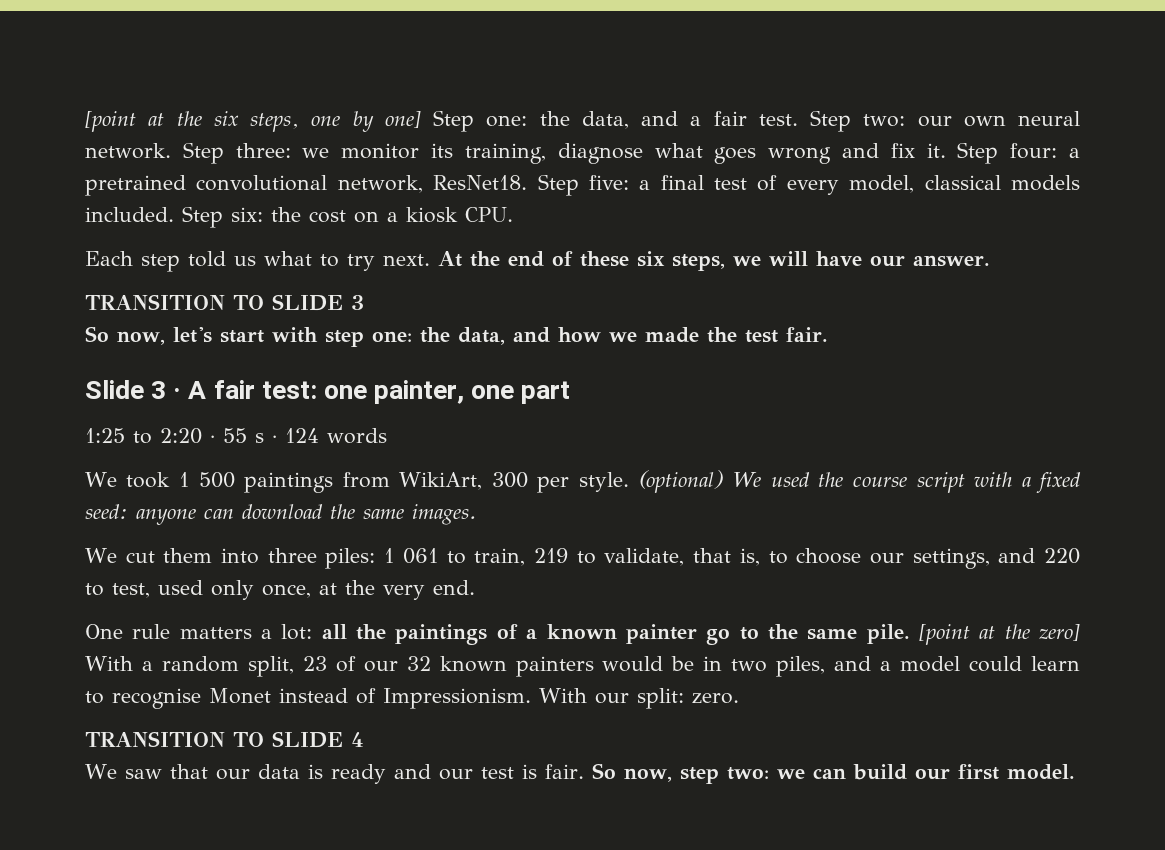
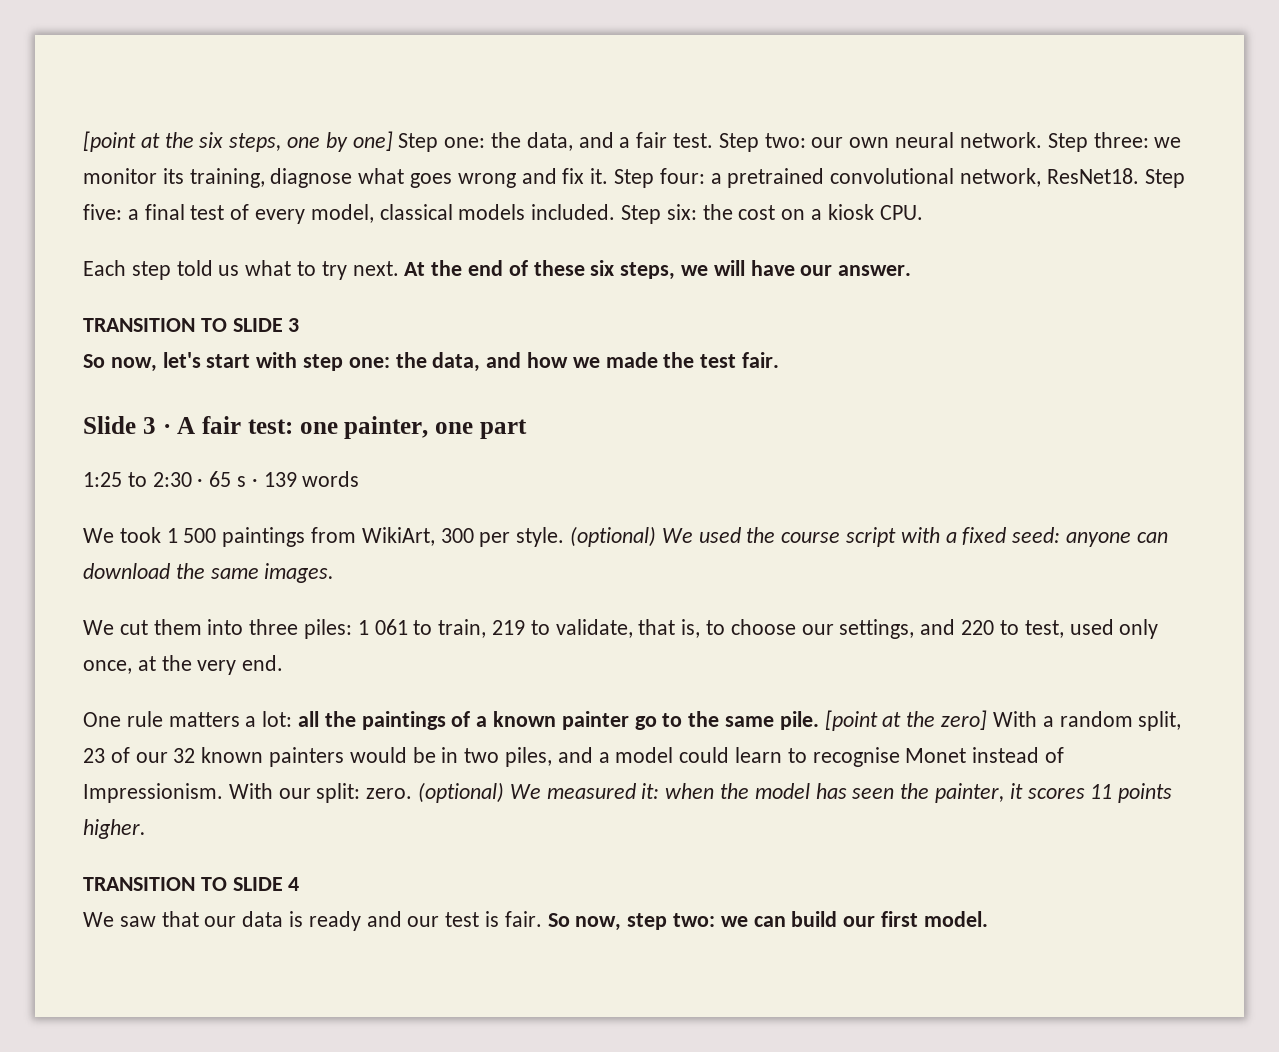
- 1:25 to 2:20 · 55 s · 124 words
+ 1:25 to 2:30 · 65 s · 139 words
+ (optional) We measured it: when the model has seen the painter, it scores 11 points higher.

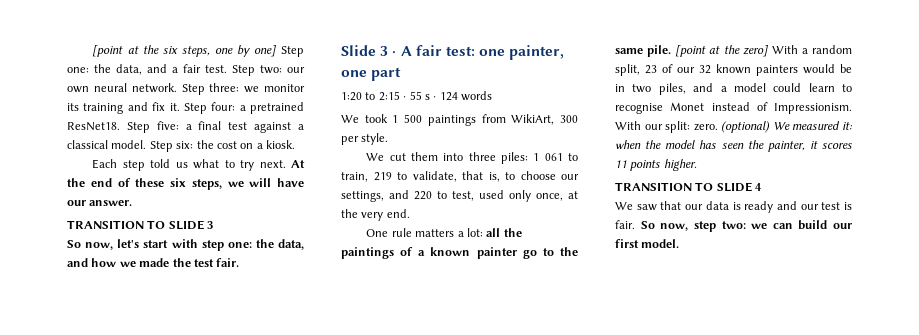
- Step three: we monitor its training, diagnose what goes wrong and fix it.
+ Step three: we monitor its training and fix it.
- Step four: a pretrained convolutional network, ResNet18.
+ Step four: a pretrained ResNet18.
- Step five: a final test of every model, classical models included.
+ Step five: a final test against a classical model.
- Step six: the cost on a kiosk CPU.
+ Step six: the cost on a kiosk.
- 1:25 to 2:30 · 65 s · 139 words
+ 1:20 to 2:15 · 55 s · 124 words
- (optional) We used the course script with a fixed seed: anyone can download the same images.

